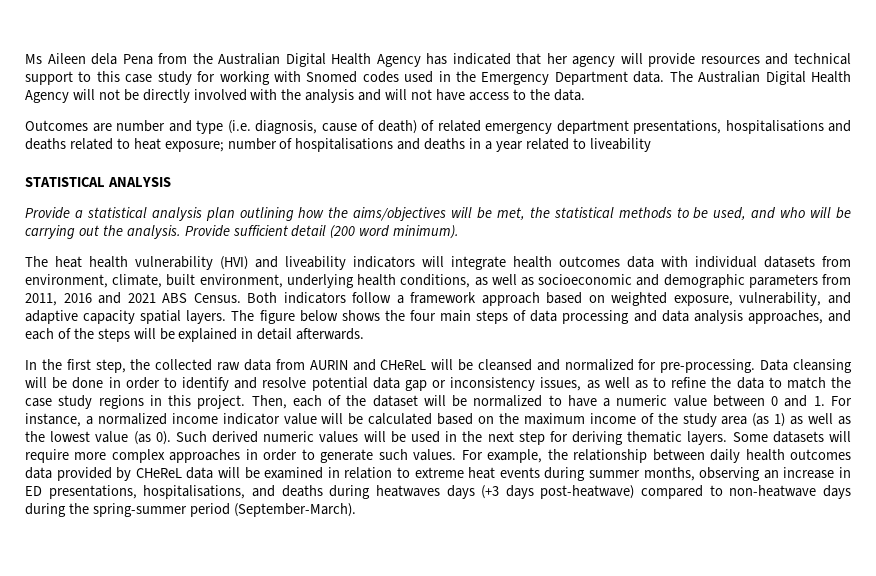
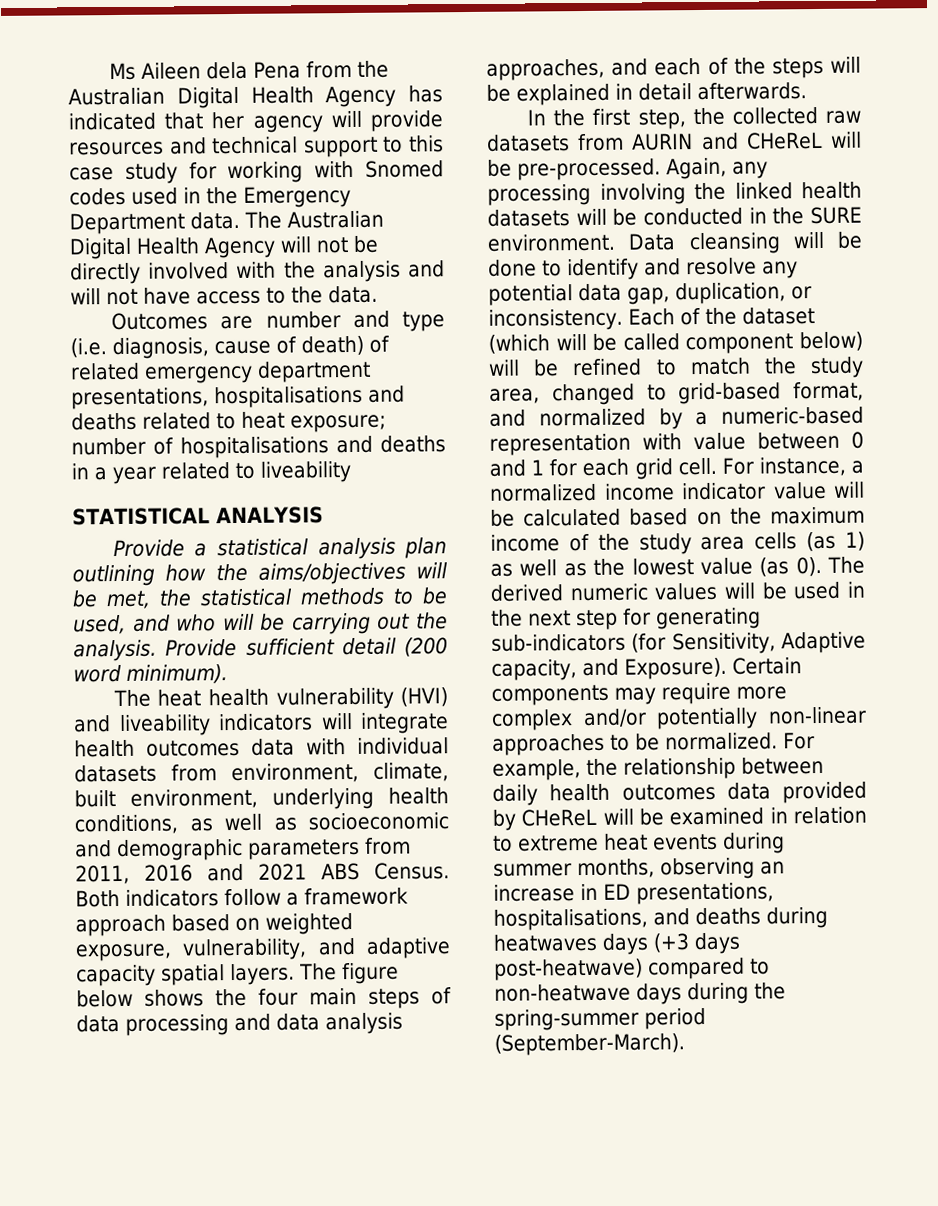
- In the first step, the collected raw data from AURIN and CHeReL will be cleansed and normalized for pre-processing.
+ In the first step, the collected raw datasets from AURIN and CHeReL will be pre-processed. Again, any processing involving the linked health datasets will be conducted in the SURE environment.
- Data cleansing will be done in order to identify and resolve potential data gap or inconsistency issues, as well as to refine the data to match the case study regions in this project. Then, each of the dataset will be normalized to have a numeric value between 0 and 1. For instance, a normalized income indicator value will be calculated based on the maximum income of the study area (as 1) as well as the lowest value (as 0).
+ Data cleansing will be done to identify and resolve any potential data gap, duplication, or inconsistency. Each of the dataset (which will be called component below) will be refined to match the study area, changed to grid-based format, and normalized by a numeric-based representation with value between 0 and 1 for each grid cell. For instance, a normalized income indicator value will be calculated based on the maximum income of the study area cells (as 1) as well as the lowest value (as 0).
- Such derived numeric values will be used in the next step for deriving thematic layers. Some datasets will require more complex approaches in order to generate such values.
+ The derived numeric values will be used in the next step for generating sub-indicators (for Sensitivity, Adaptive capacity, and Exposure). Certain components may require more complex and/or potentially non-linear approaches to be normalized.
- For example, the relationship between daily health outcomes data provided by CHeReL data will be examined in relation to extreme heat events during summer months, observing an increase in ED presentations, hospitalisations, and deaths during heatwaves days (+3 days post-heatwave) compared to non-heatwave days during the spring-summer period (September-March).
+ For example, the relationship between daily health outcomes data provided by CHeReL will be examined in relation to extreme heat events during summer months, observing an increase in ED presentations, hospitalisations, and deaths during heatwaves days (+3 days post-heatwave) compared to non-heatwave days during the spring-summer period (September-March).

